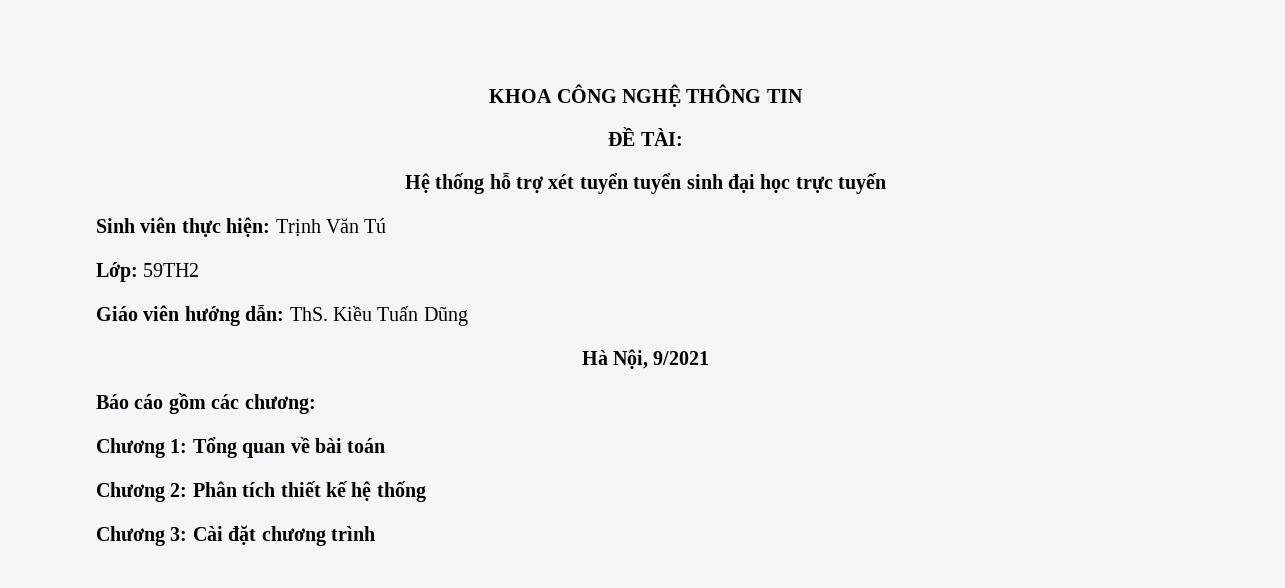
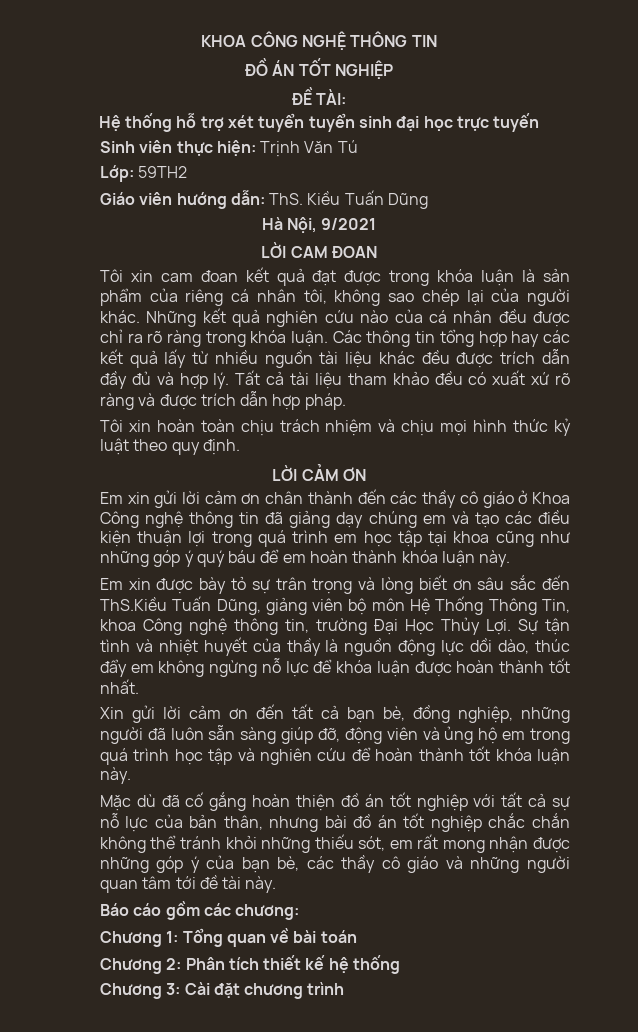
+ ĐỒ ÁN TỐT NGHIỆP
+ LỜI CAM ĐOAN
+ Tôi xin cam đoan kết quả đạt được trong khóa luận là sản phẩm của riêng cá nhân tôi, không sao chép lại của người khác. Những kết quả nghiên cứu nào của cá nhân đều được chỉ ra rõ ràng trong khóa luận. Các thông tin tổng hợp hay các kết quả lấy từ nhiều nguồn tài liệu khác đều được trích dẫn đầy đủ và hợp lý. Tất cả tài liệu tham khảo đều có xuất xứ rõ ràng và được trích dẫn hợp pháp.
+ Tôi xin hoàn toàn chịu trách nhiệm và chịu mọi hình thức kỷ luật theo quy định.
+ LỜI CẢM ƠN
+ Em xin gửi lời cảm ơn chân thành đến các thầy cô giáo ở Khoa Công nghệ thông tin đã giảng dạy chúng em và tạo các điều kiện thuận lợi trong quá trình em học tập tại khoa cũng như những góp ý quý báu để em hoàn thành khóa luận này.
+ Em xin được bày tỏ sự trân trọng và lòng biết ơn sâu sắc đến ThS.Kiều Tuấn Dũng, giảng viên bộ môn Hệ Thống Thông Tin, khoa Công nghệ thông tin, trường Đại Học Thủy Lợi. Sự tận tình và nhiệt huyết của thầy là nguồn động lực dồi dào, thúc đẩy em không ngừng nỗ lực để khóa luận được hoàn thành tốt nhất.
+ Xin gửi lời cảm ơn đến tất cả bạn bè, đồng nghiệp, những người đã luôn sẵn sàng giúp đỡ, động viên và ủng hộ em trong quá trình học tập và nghiên cứu để hoàn thành tốt khóa luận này.
+ Mặc dù đã cố gắng hoàn thiện đồ án tốt nghiệp với tất cả sự nỗ lực của bản thân, nhưng bài đồ án tốt nghiệp chắc chắn không thể tránh khỏi những thiếu sót, em rất mong nhận được những góp ý của bạn bè, các thầy cô giáo và những người quan tâm tới đề tài này.

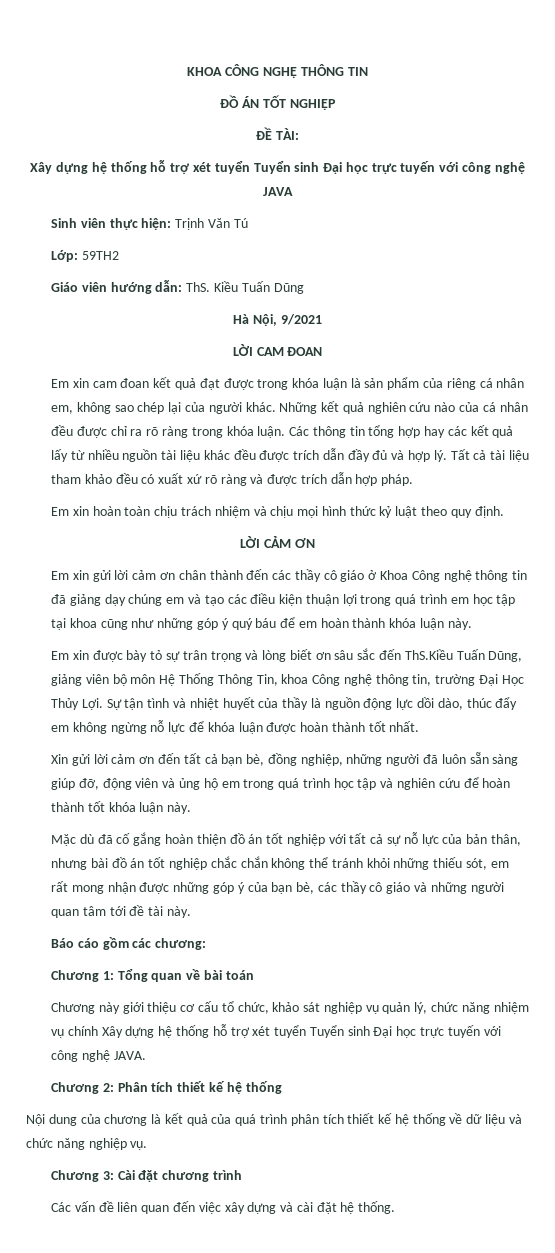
- Hệ thống hỗ trợ xét tuyển tuyển sinh đại học trực tuyến
+ Xây dựng hệ thống hỗ trợ xét tuyển Tuyển sinh Đại học trực tuyến với công nghệ JAVA
- Tôi xin cam đoan kết quả đạt được trong khóa luận là sản phẩm của riêng cá nhân tôi, không sao chép lại của người khác.
+ Em xin cam đoan kết quả đạt được trong khóa luận là sản phẩm của riêng cá nhân em, không sao chép lại của người khác.
- Tôi xin hoàn toàn chịu trách nhiệm và chịu mọi hình thức kỷ luật theo quy định.
+ Em xin hoàn toàn chịu trách nhiệm và chịu mọi hình thức kỷ luật theo quy định.
+ Chương này giới thiệu cơ cấu tổ chức, khảo sát nghiệp vụ quản lý, chức năng nhiệm vụ chính Xây dựng hệ thống hỗ trợ xét tuyển Tuyển sinh Đại học trực tuyến với công nghệ JAVA.
+ Nội dung của chương là kết quả của quá trình phân tích thiết kế hệ thống về dữ liệu và chức năng nghiệp vụ.
+ Các vấn đề liên quan đến việc xây dựng và cài đặt hệ thống.

